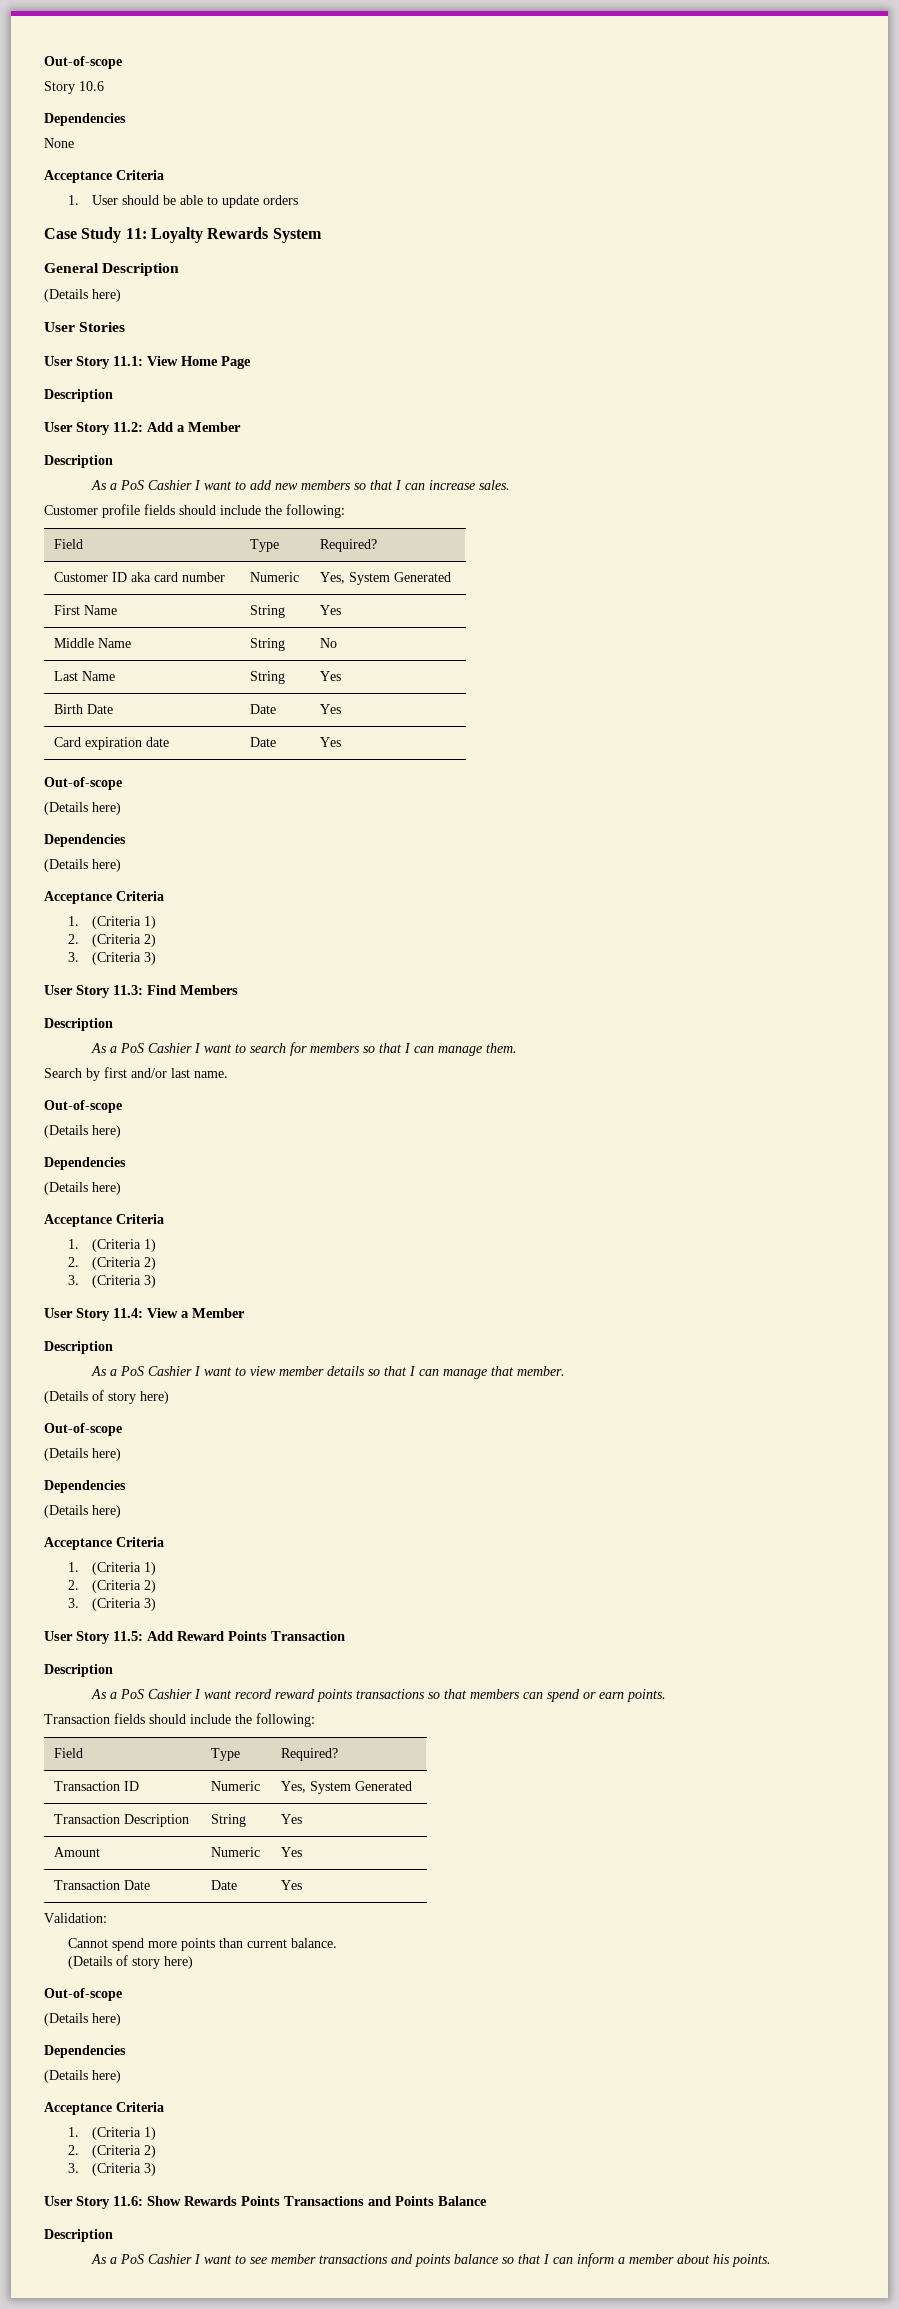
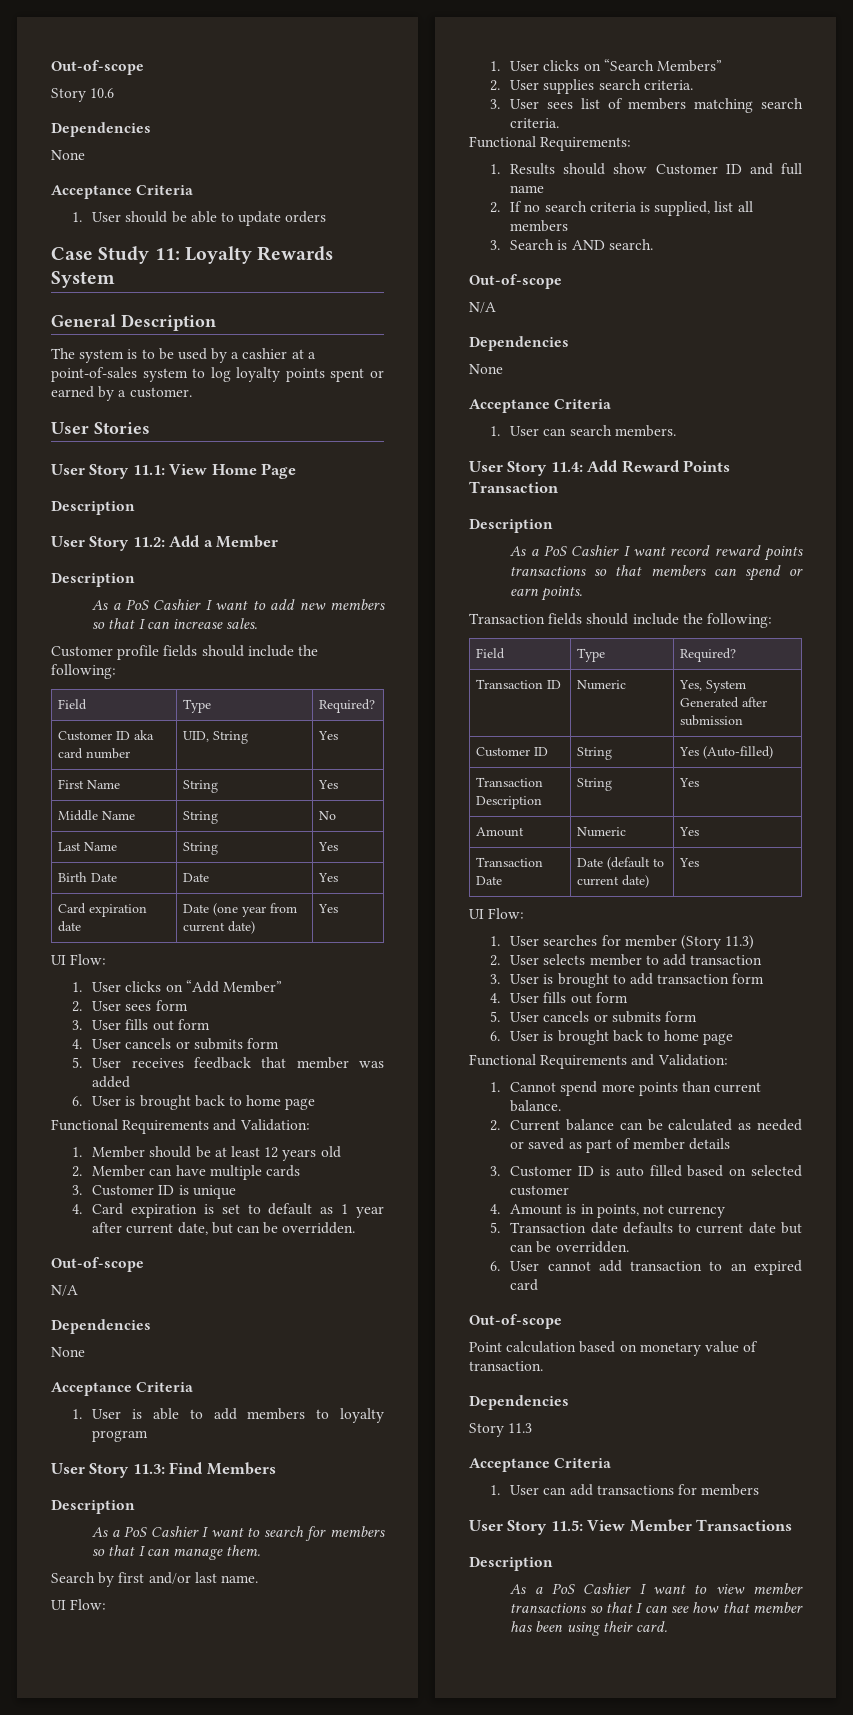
  General Description
- (Details here)
+ The system is to be used by a cashier at a point-of-sales system to log loyalty points spent or earned by a customer.
- Customer ID aka card number | Numeric | Yes, System Generated
+ Customer ID aka card number | UID, String | Yes
- Card expiration date | Date | Yes
+ Card expiration date | Date (one year from current date) | Yes
+ UI Flow:
+ 1. User clicks on “Add Member”
+ 2. User sees form
+ 3. User fills out form
+ 4. User cancels or submits form
+ 5. User receives feedback that member was added
+ 6. User is brought back to home page
+ Functional Requirements and Validation:
+ 1. Member should be at least 12 years old
+ 2. Member can have multiple cards
+ 3. Customer ID is unique
+ 4. Card expiration is set to default as 1 year after current date, but can be overridden.
  Out-of-scope
- (Details here)
+ N/A
  Dependencies
- (Details here)
+ None
  Acceptance Criteria
- 1. (Criteria 1)
- 2. (Criteria 2)
- 3. (Criteria 3)
+ 1. User is able to add members to loyalty program
  Search by first and/or last name.
+ UI Flow:
+ 1. User clicks on “Search Members”
+ 2. User supplies search criteria.
+ 3. User sees list of members matching search criteria.
+ Functional Requirements:
+ 1. Results should show Customer ID and full name
+ 2. If no search criteria is supplied, list all members
+ 3. Search is AND search.
  Out-of-scope
- (Details here)
+ N/A
  Dependencies
- (Details here)
+ None
  Acceptance Criteria
- 1. (Criteria 1)
- 2. (Criteria 2)
- 3. (Criteria 3)
- User Story 11.4: View a Member
- Description
- As a PoS Cashier I want to view member details so that I can manage that member.
- (Details of story here)
- Out-of-scope
- (Details here)
- Dependencies
- (Details here)
- Acceptance Criteria
- 1. (Criteria 1)
- 2. (Criteria 2)
- 3. (Criteria 3)
- User Story 11.5: Add Reward Points Transaction
+ 1. User can search members.
+ User Story 11.4: Add Reward Points Transaction
- Transaction ID | Numeric | Yes, System Generated
+ Transaction ID | Numeric | Yes, System Generated after submission
+ Customer ID | String | Yes (Auto-filled)
- Transaction Date | Date | Yes
- Validation:
- Cannot spend more points than current balance.
- (Details of story here)
+ Transaction Date | Date (default to current date) | Yes
+ UI Flow:
+ 1. User searches for member (Story 11.3)
+ 2. User selects member to add transaction
+ 3. User is brought to add transaction form
+ 4. User fills out form
+ 5. User cancels or submits form
+ 6. User is brought back to home page
+ Functional Requirements and Validation:
+ 1. Cannot spend more points than current balance.
+ 2. Current balance can be calculated as needed or saved as part of member details
+ 3. Customer ID is auto filled based on selected customer
+ 4. Amount is in points, not currency
+ 5. Transaction date defaults to current date but can be overridden.
+ 6. User cannot add transaction to an expired card
  Out-of-scope
- (Details here)
+ Point calculation based on monetary value of transaction.
  Dependencies
- (Details here)
+ Story 11.3
  Acceptance Criteria
- 1. (Criteria 1)
- 2. (Criteria 2)
- 3. (Criteria 3)
- User Story 11.6: Show Rewards Points Transactions and Points Balance
+ 1. User can add transactions for members
+ User Story 11.5: View Member Transactions
  Description
- As a PoS Cashier I want to see member transactions and points balance so that I can inform a member about his points.
+ As a PoS Cashier I want to view member transactions so that I can see how that member has been using their card.

